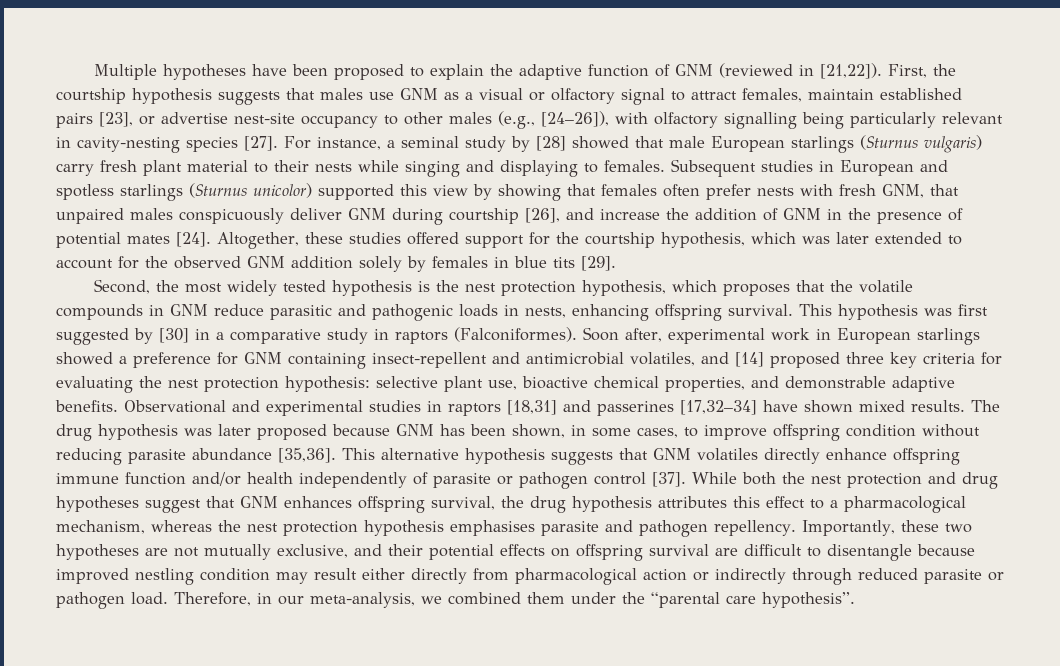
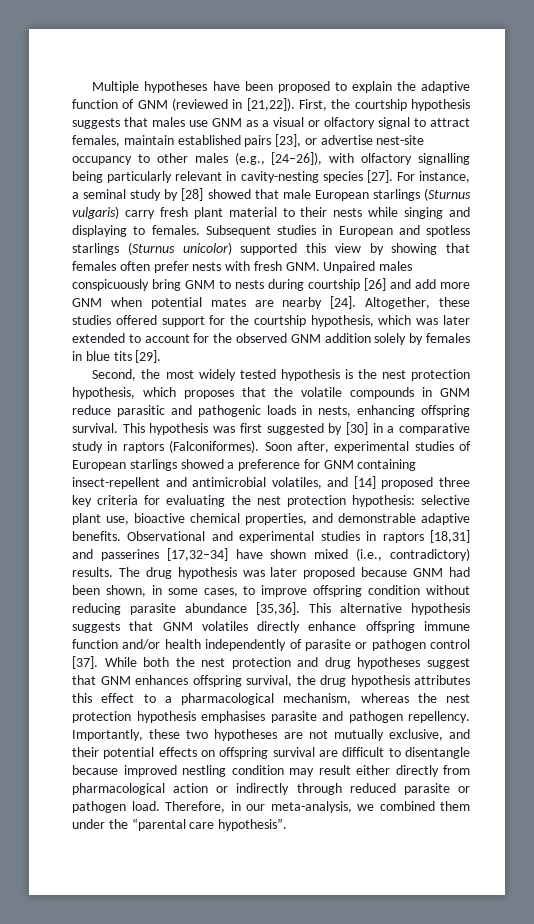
- Subsequent studies in European and spotless starlings (Sturnus unicolor) supported this view by showing that females often prefer nests with fresh GNM, that unpaired males conspicuously deliver GNM during courtship [26], and increase the addition of GNM in the presence of potential mates [24].
+ Subsequent studies in European and spotless starlings (Sturnus unicolor) supported this view by showing that females often prefer nests with fresh GNM. Unpaired males conspicuously bring GNM to nests during courtship [26] and add more GNM when potential mates are nearby [24].
- Soon after, experimental work in European starlings showed a preference for GNM containing insect-repellent and antimicrobial volatiles, and [14] proposed three key criteria for evaluating the nest protection hypothesis: selective plant use, bioactive chemical properties, and demonstrable adaptive benefits.
+ Soon after, experimental studies of European starlings showed a preference for GNM containing insect-repellent and antimicrobial volatiles, and [14] proposed three key criteria for evaluating the nest protection hypothesis: selective plant use, bioactive chemical properties, and demonstrable adaptive benefits.
- Observational and experimental studies in raptors [18,31] and passerines [17,32–34] have shown mixed results.
+ Observational and experimental studies in raptors [18,31] and passerines [17,32–34] have shown mixed (i.e., contradictory) results.
- The drug hypothesis was later proposed because GNM has been shown, in some cases, to improve offspring condition without reducing parasite abundance [35,36].
+ The drug hypothesis was later proposed because GNM had been shown, in some cases, to improve offspring condition without reducing parasite abundance [35,36].

